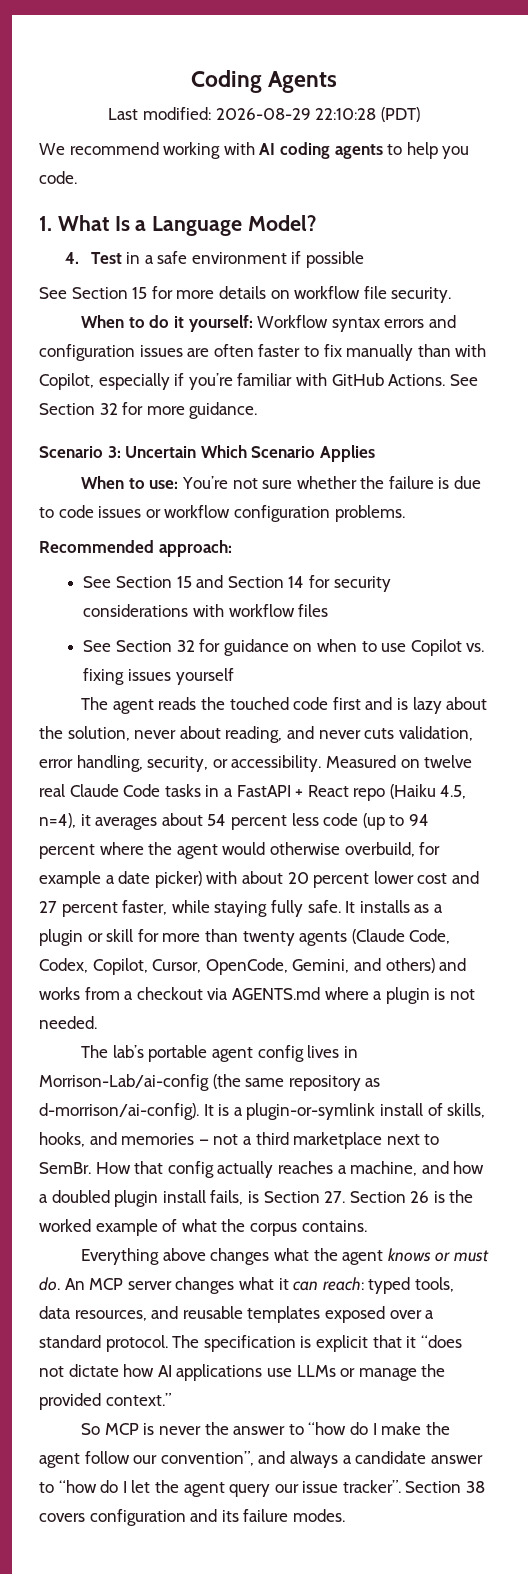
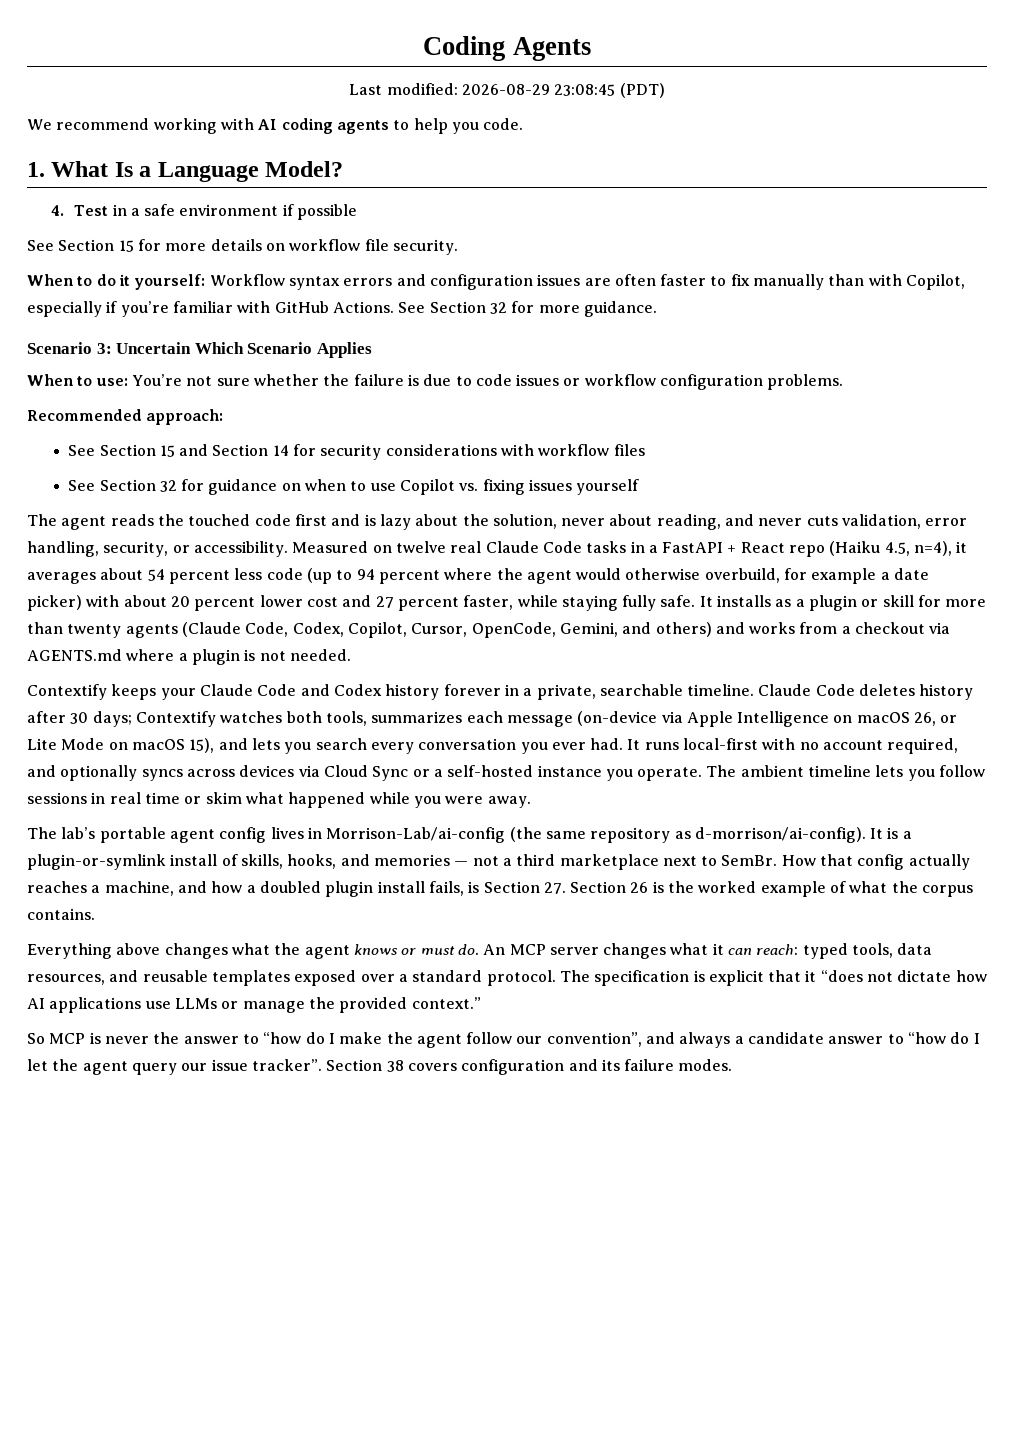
- Last modified: 2026-08-29 22:10:28 (PDT)
+ Last modified: 2026-08-29 23:08:45 (PDT)
+ Contextify keeps your Claude Code and Codex history forever in a private, searchable timeline. Claude Code deletes history after 30 days; Contextify watches both tools, summarizes each message (on-device via Apple Intelligence on macOS 26, or Lite Mode on macOS 15), and lets you search every conversation you ever had. It runs local-first with no account required, and optionally syncs across devices via Cloud Sync or a self-hosted instance you operate. The ambient timeline lets you follow sessions in real time or skim what happened while you were away.

